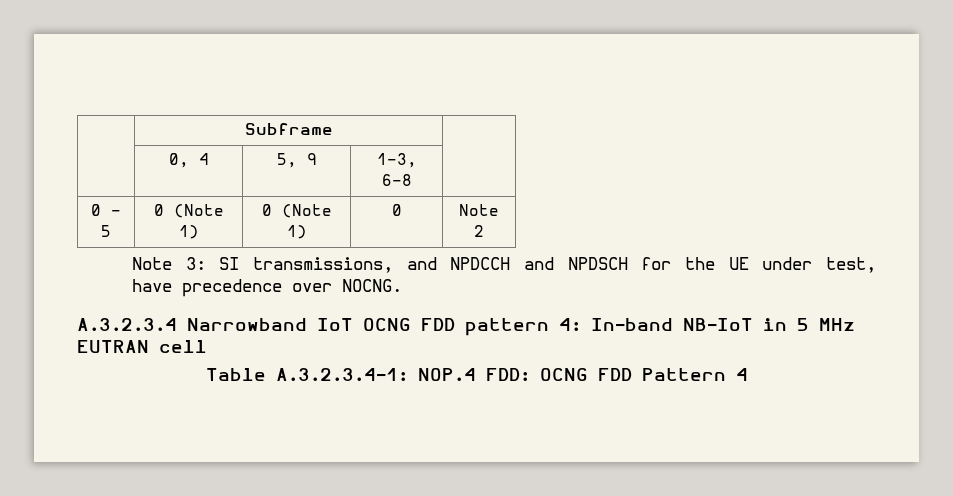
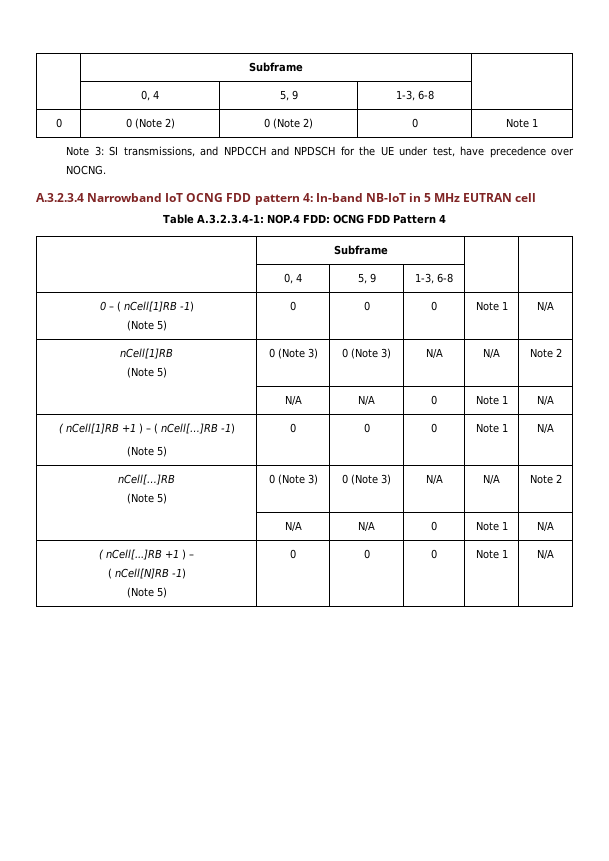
- 0 – 5 | 0 (Note 1) | 0 (Note 1) | 0 | Note 2
+ 0 | 0 (Note 2) | 0 (Note 2) | 0 | Note 1
+ | Subframe | |
+ | 0, 4 | 5, 9 | 1-3, 6-8 | |
+ 0 – ( nCell[1]RB -1)
+ (Note 5) | 0 | 0 | 0 | Note 1 | N/A
+ nCell[1]RB
+ (Note 5) | 0 (Note 3) | 0 (Note 3) | N/A | N/A | Note 2
+ | N/A | N/A | 0 | Note 1 | N/A
+ ( nCell[1]RB +1 ) – ( nCell[…]RB -1)
+ (Note 5) | 0 | 0 | 0 | Note 1 | N/A
+ nCell[…]RB
+ (Note 5) | 0 (Note 3) | 0 (Note 3) | N/A | N/A | Note 2
+ | N/A | N/A | 0 | Note 1 | N/A
+ ( nCell[...]RB +1 ) –
+ ( nCell[N]RB -1)
+ (Note 5) | 0 | 0 | 0 | Note 1 | N/A

